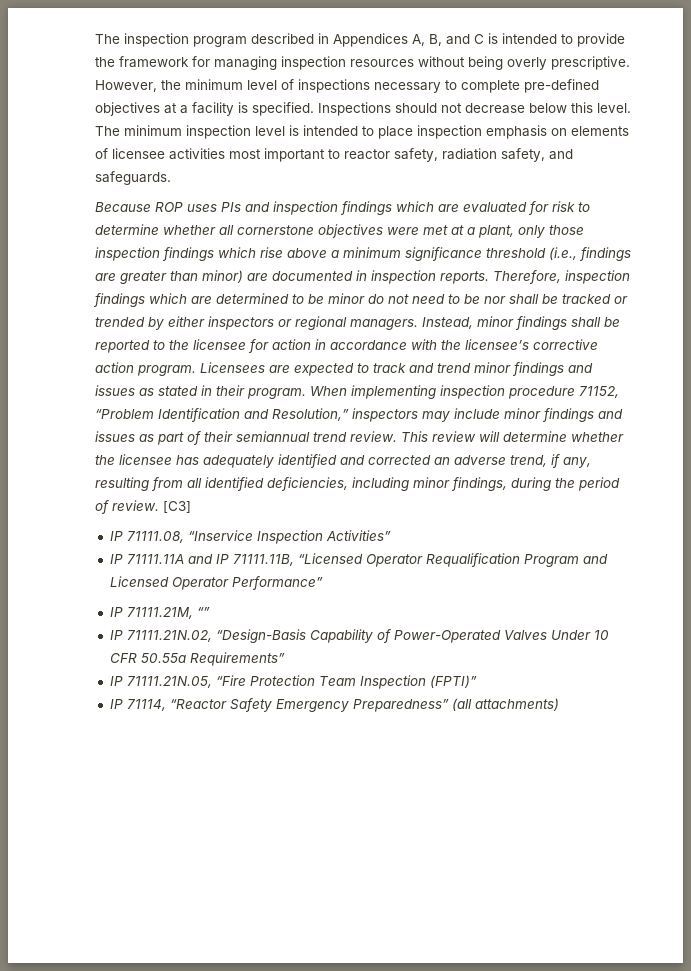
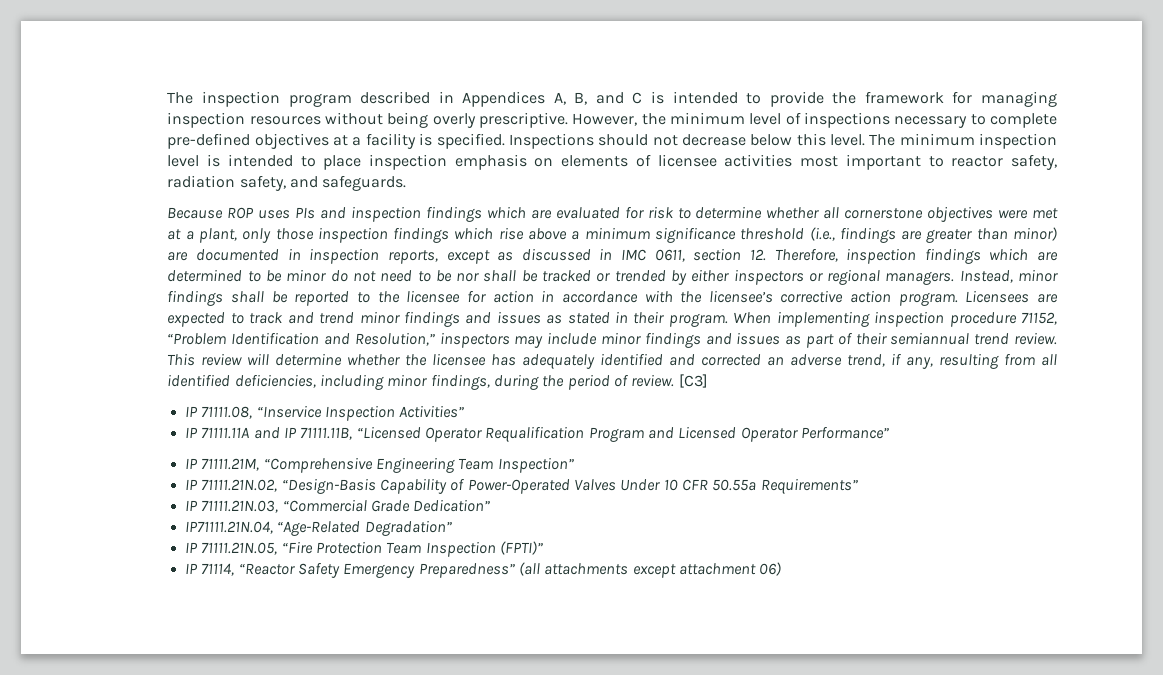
- Because ROP uses PIs and inspection findings which are evaluated for risk to determine whether all cornerstone objectives were met at a plant, only those inspection findings which rise above a minimum significance threshold (i.e., findings are greater than minor) are documented in inspection reports. Therefore, inspection findings which are determined to be minor do not need to be nor shall be tracked or trended by either inspectors or regional managers.
+ Because ROP uses PIs and inspection findings which are evaluated for risk to determine whether all cornerstone objectives were met at a plant, only those inspection findings which rise above a minimum significance threshold (i.e., findings are greater than minor) are documented in inspection reports, except as discussed in IMC 0611, section 12. Therefore, inspection findings which are determined to be minor do not need to be nor shall be tracked or trended by either inspectors or regional managers.
- IP 71111.21M, “”
+ IP 71111.21M, “Comprehensive Engineering Team Inspection”
+ IP 71111.21N.03, “Commercial Grade Dedication”
+ IP71111.21N.04, “Age-Related Degradation”
- IP 71114, “Reactor Safety Emergency Preparedness” (all attachments)
+ IP 71114, “Reactor Safety Emergency Preparedness” (all attachments except attachment 06)

